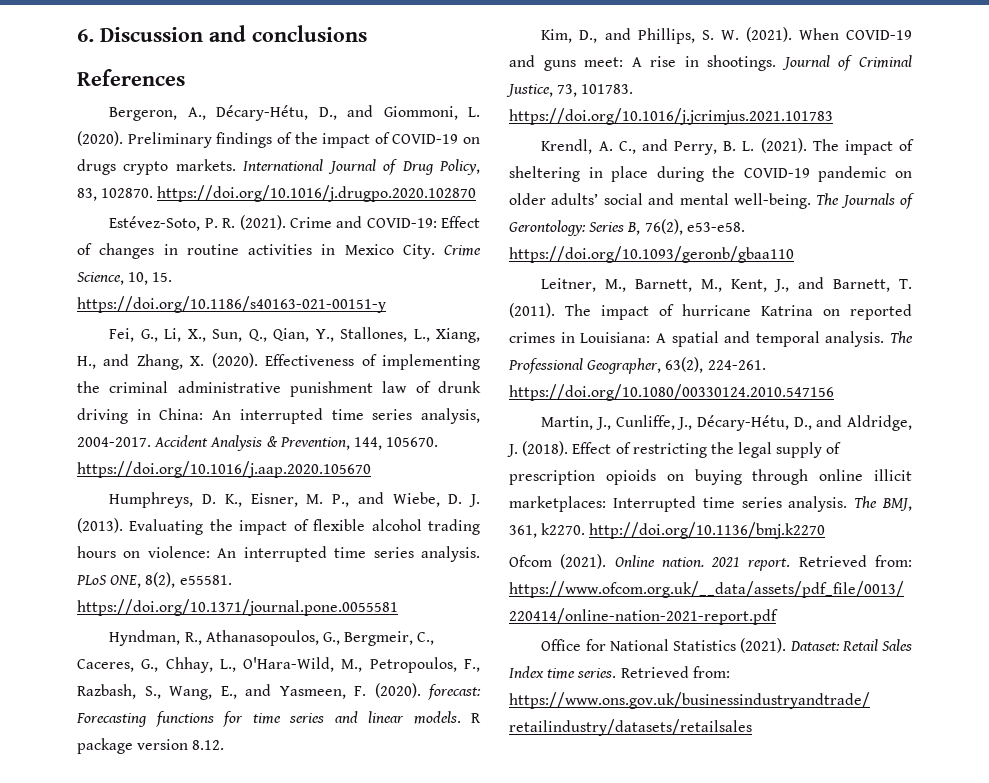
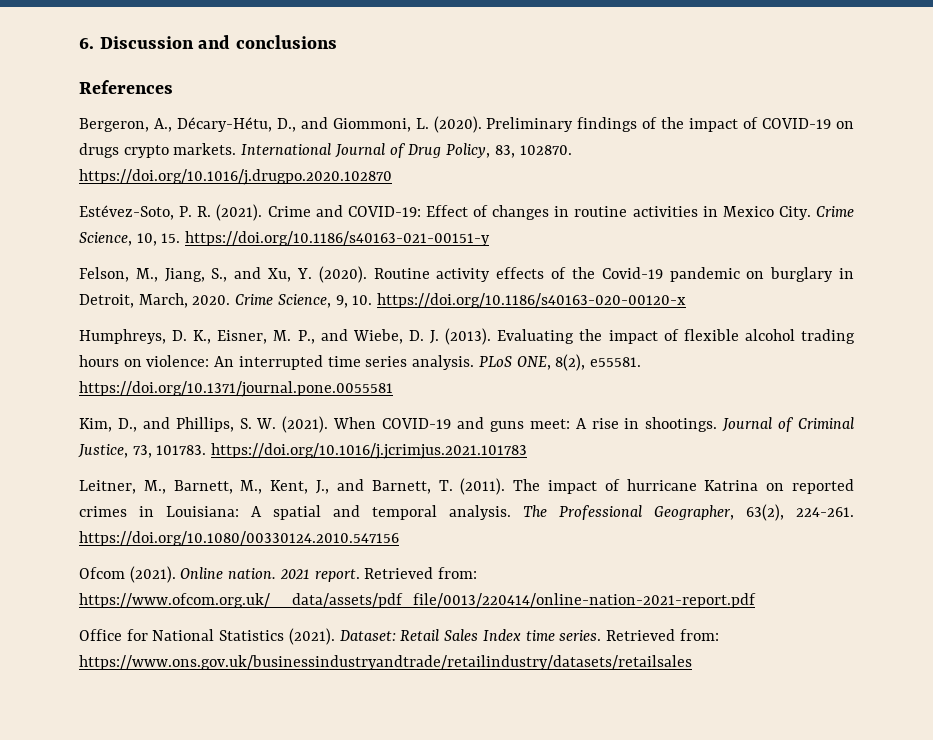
- Fei, G., Li, X., Sun, Q., Qian, Y., Stallones, L., Xiang, H., and Zhang, X. (2020). Effectiveness of implementing the criminal administrative punishment law of drunk driving in China: An interrupted time series analysis, 2004-2017. Accident Analysis & Prevention, 144, 105670. https://doi.org/10.1016/j.aap.2020.105670
+ Felson, M., Jiang, S., and Xu, Y. (2020). Routine activity effects of the Covid-19 pandemic on burglary in Detroit, March, 2020. Crime Science, 9, 10. https://doi.org/10.1186/s40163-020-00120-x
- Hyndman, R., Athanasopoulos, G., Bergmeir, C., Caceres, G., Chhay, L., O'Hara-Wild, M., Petropoulos, F., Razbash, S., Wang, E., and Yasmeen, F. (2020). forecast: Forecasting functions for time series and linear models. R package version 8.12.
- Krendl, A. C., and Perry, B. L. (2021). The impact of sheltering in place during the COVID-19 pandemic on older adults’ social and mental well-being. The Journals of Gerontology: Series B, 76(2), e53-e58. https://doi.org/10.1093/geronb/gbaa110
- Martin, J., Cunliffe, J., Décary-Hétu, D., and Aldridge, J. (2018). Effect of restricting the legal supply of prescription opioids on buying through online illicit marketplaces: Interrupted time series analysis. The BMJ, 361, k2270. http://doi.org/10.1136/bmj.k2270

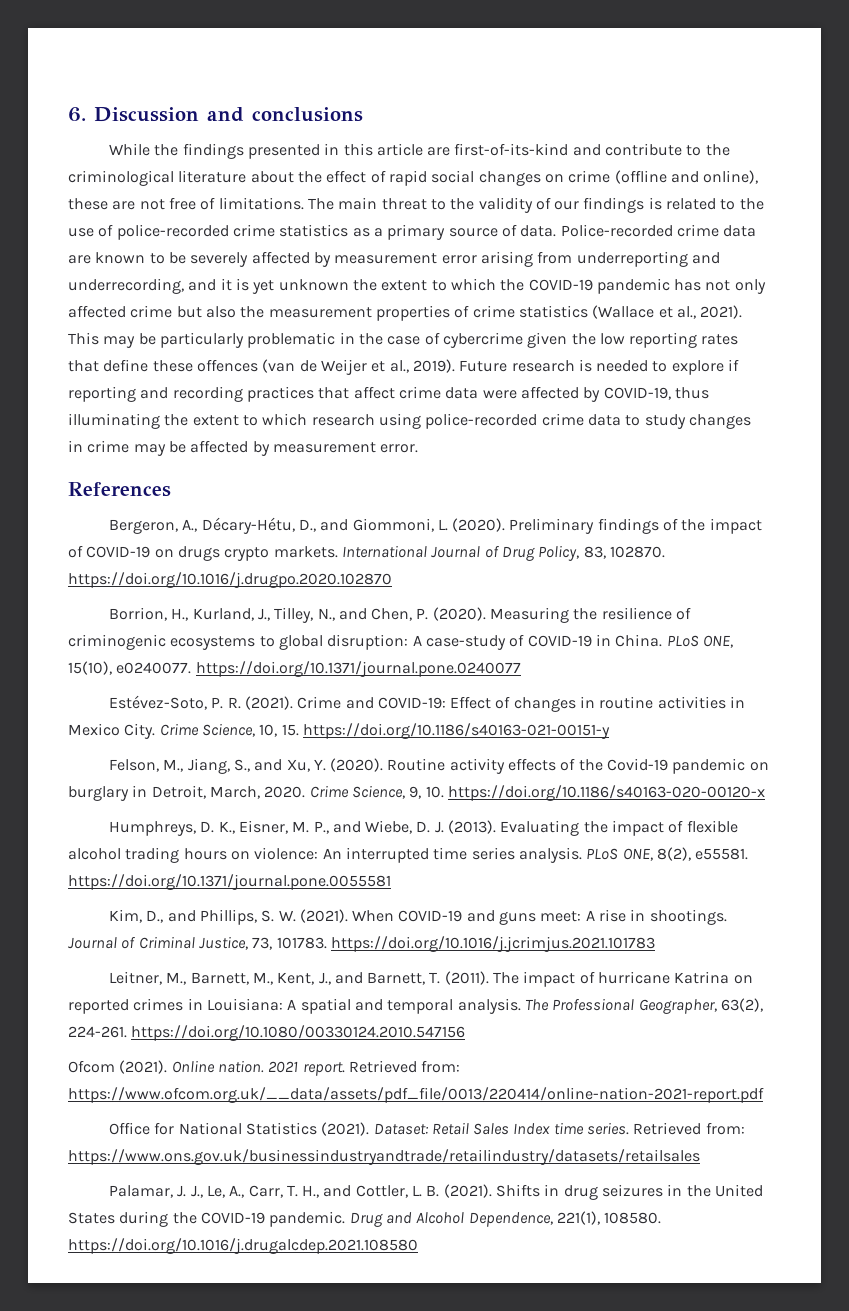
+ While the findings presented in this article are first-of-its-kind and contribute to the criminological literature about the effect of rapid social changes on crime (offline and online), these are not free of limitations. The main threat to the validity of our findings is related to the use of police-recorded crime statistics as a primary source of data. Police-recorded crime data are known to be severely affected by measurement error arising from underreporting and underrecording, and it is yet unknown the extent to which the COVID-19 pandemic has not only affected crime but also the measurement properties of crime statistics (Wallace et al., 2021). This may be particularly problematic in the case of cybercrime given the low reporting rates that define these offences (van de Weijer et al., 2019). Future research is needed to explore if reporting and recording practices that affect crime data were affected by COVID-19, thus illuminating the extent to which research using police-recorded crime data to study changes in crime may be affected by measurement error.
+ Borrion, H., Kurland, J., Tilley, N., and Chen, P. (2020). Measuring the resilience of criminogenic ecosystems to global disruption: A case-study of COVID-19 in China. PLoS ONE, 15(10), e0240077. https://doi.org/10.1371/journal.pone.0240077
+ Palamar, J. J., Le, A., Carr, T. H., and Cottler, L. B. (2021). Shifts in drug seizures in the United States during the COVID-19 pandemic. Drug and Alcohol Dependence, 221(1), 108580. https://doi.org/10.1016/j.drugalcdep.2021.108580

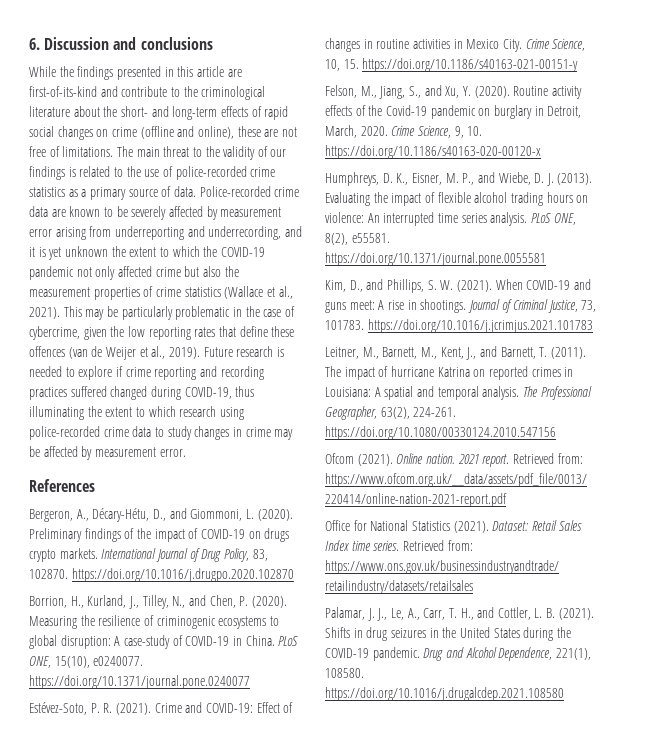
- While the findings presented in this article are first-of-its-kind and contribute to the criminological literature about the effect of rapid social changes on crime (offline and online), these are not free of limitations.
+ While the findings presented in this article are first-of-its-kind and contribute to the criminological literature about the short- and long-term effects of rapid social changes on crime (offline and online), these are not free of limitations.
- Police-recorded crime data are known to be severely affected by measurement error arising from underreporting and underrecording, and it is yet unknown the extent to which the COVID-19 pandemic has not only affected crime but also the measurement properties of crime statistics (Wallace et al., 2021).
+ Police-recorded crime data are known to be severely affected by measurement error arising from underreporting and underrecording, and it is yet unknown the extent to which the COVID-19 pandemic not only affected crime but also the measurement properties of crime statistics (Wallace et al., 2021).
- This may be particularly problematic in the case of cybercrime given the low reporting rates that define these offences (van de Weijer et al., 2019).
+ This may be particularly problematic in the case of cybercrime, given the low reporting rates that define these offences (van de Weijer et al., 2019).
- Future research is needed to explore if reporting and recording practices that affect crime data were affected by COVID-19, thus illuminating the extent to which research using police-recorded crime data to study changes in crime may be affected by measurement error.
+ Future research is needed to explore if crime reporting and recording practices suffered changed during COVID-19, thus illuminating the extent to which research using police-recorded crime data to study changes in crime may be affected by measurement error.

